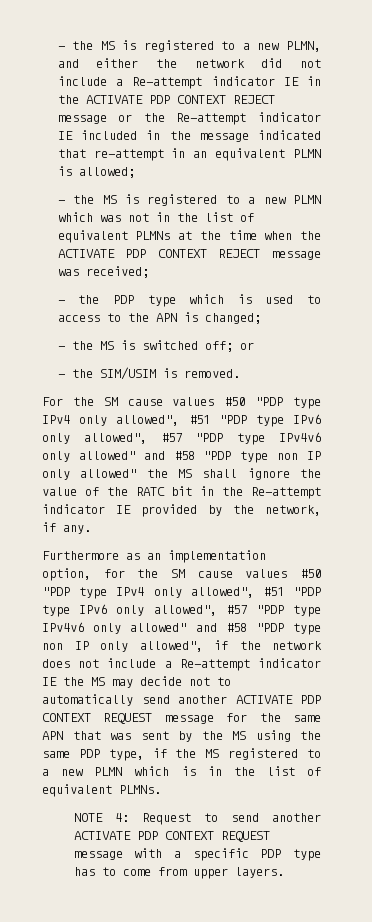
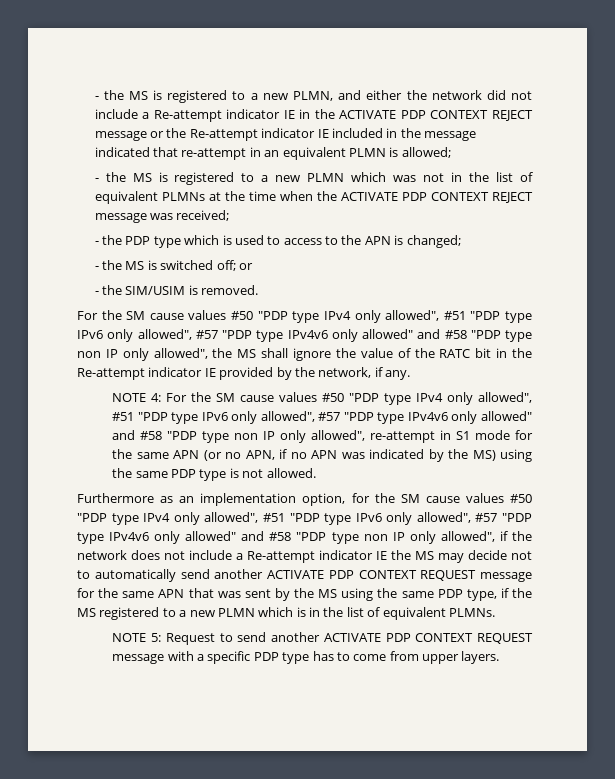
- For the SM cause values #50 "PDP type IPv4 only allowed", #51 "PDP type IPv6 only allowed", #57 "PDP type IPv4v6 only allowed" and #58 "PDP type non IP only allowed" the MS shall ignore the value of the RATC bit in the Re-attempt indicator IE provided by the network, if any.
+ For the SM cause values #50 "PDP type IPv4 only allowed", #51 "PDP type IPv6 only allowed", #57 "PDP type IPv4v6 only allowed" and #58 "PDP type non IP only allowed", the MS shall ignore the value of the RATC bit in the Re-attempt indicator IE provided by the network, if any.
+ NOTE 4: For the SM cause values #50 "PDP type IPv4 only allowed", #51 "PDP type IPv6 only allowed", #57 "PDP type IPv4v6 only allowed" and #58 "PDP type non IP only allowed", re-attempt in S1 mode for the same APN (or no APN, if no APN was indicated by the MS) using the same PDP type is not allowed.
- NOTE 4: Request to send another ACTIVATE PDP CONTEXT REQUEST message with a specific PDP type has to come from upper layers.
+ NOTE 5: Request to send another ACTIVATE PDP CONTEXT REQUEST message with a specific PDP type has to come from upper layers.

